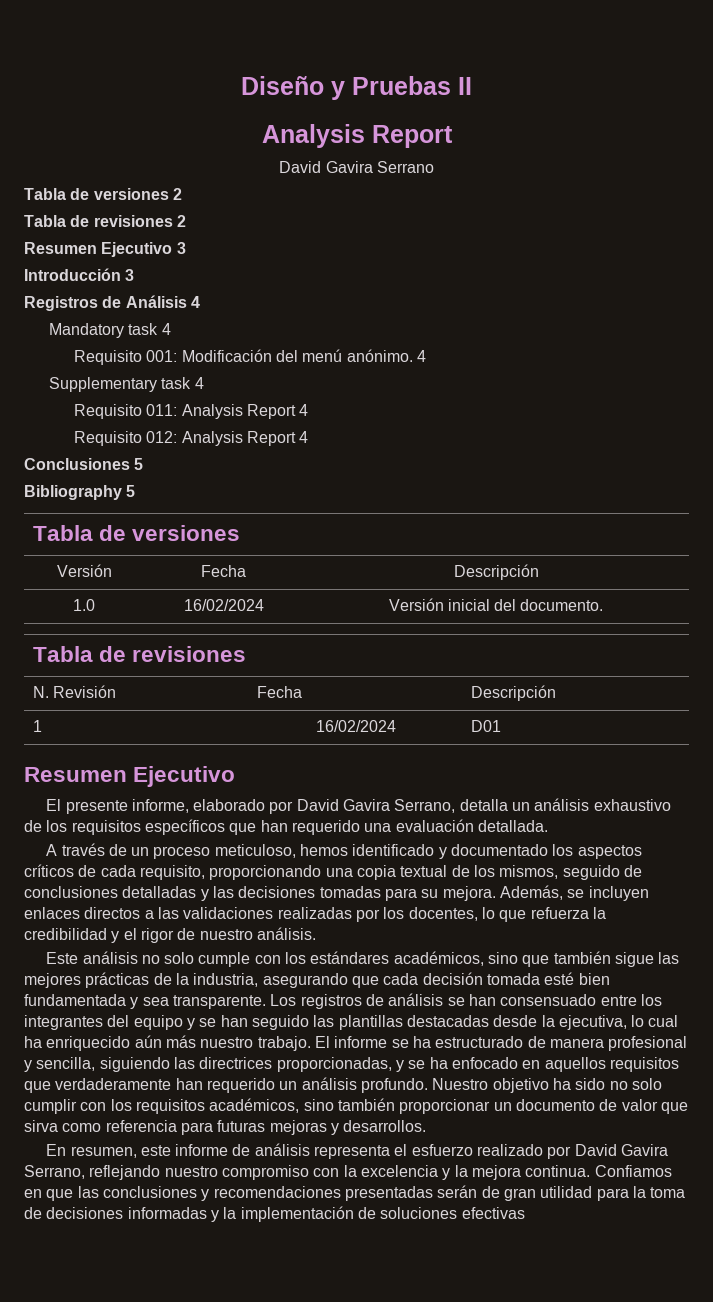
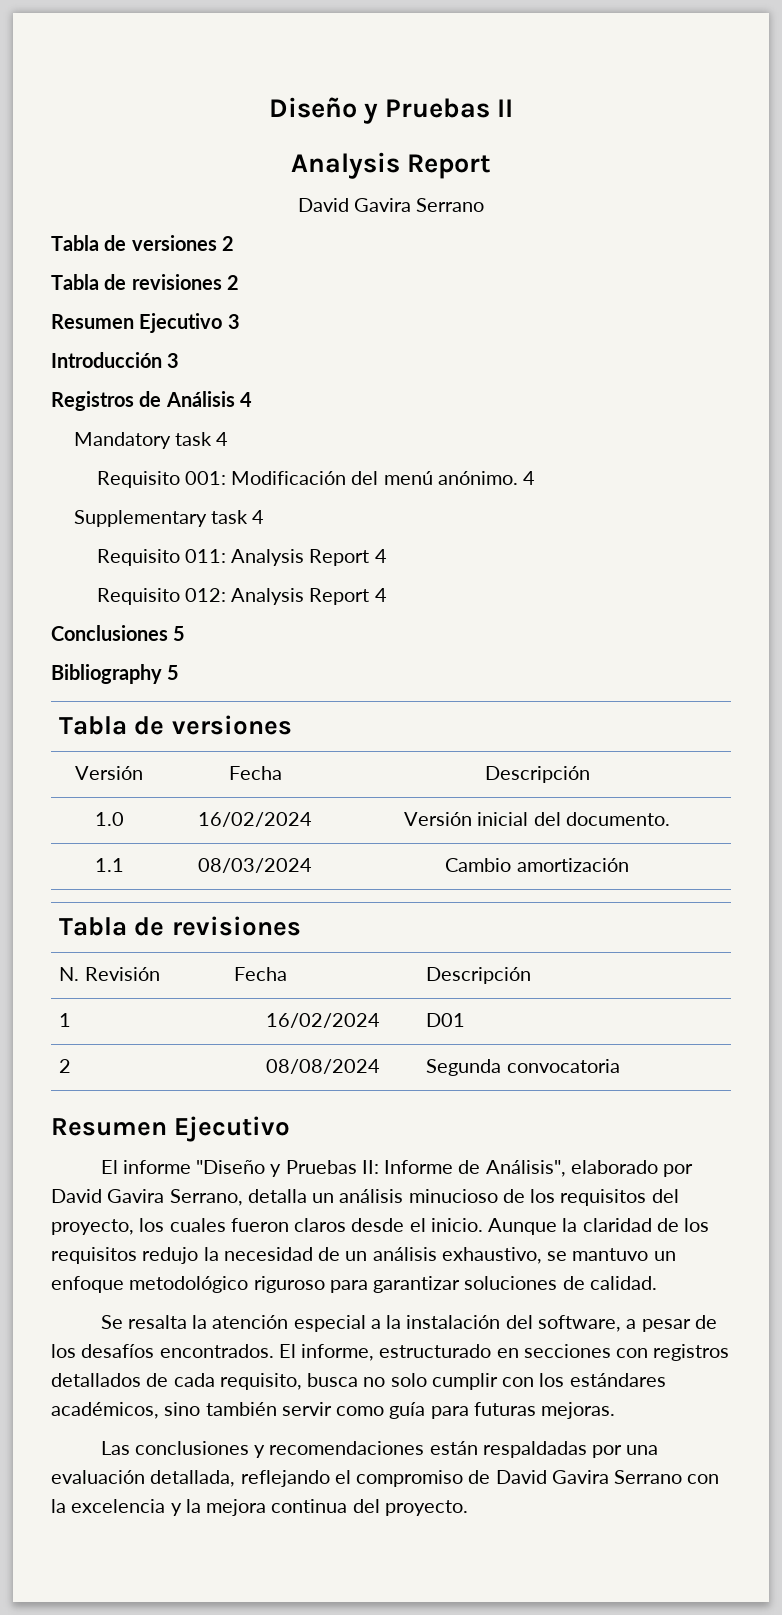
+ 1.1 | 08/03/2024 | Cambio amortización
+ 2 | 08/08/2024 | Segunda convocatoria
- El presente informe, elaborado por David Gavira Serrano, detalla un análisis exhaustivo de los requisitos específicos que han requerido una evaluación detallada.
- A través de un proceso meticuloso, hemos identificado y documentado los aspectos críticos de cada requisito, proporcionando una copia textual de los mismos, seguido de conclusiones detalladas y las decisiones tomadas para su mejora. Además, se incluyen enlaces directos a las validaciones realizadas por los docentes, lo que refuerza la credibilidad y el rigor de nuestro análisis.
- Este análisis no solo cumple con los estándares académicos, sino que también sigue las mejores prácticas de la industria, asegurando que cada decisión tomada esté bien fundamentada y sea transparente. Los registros de análisis se han consensuado entre los integrantes del equipo y se han seguido las plantillas destacadas desde la ejecutiva, lo cual ha enriquecido aún más nuestro trabajo. El informe se ha estructurado de manera profesional y sencilla, siguiendo las directrices proporcionadas, y se ha enfocado en aquellos requisitos que verdaderamente han requerido un análisis profundo. Nuestro objetivo ha sido no solo cumplir con los requisitos académicos, sino también proporcionar un documento de valor que sirva como referencia para futuras mejoras y desarrollos.
- En resumen, este informe de análisis representa el esfuerzo realizado por David Gavira Serrano, reflejando nuestro compromiso con la excelencia y la mejora continua. Confiamos en que las conclusiones y recomendaciones presentadas serán de gran utilidad para la toma de decisiones informadas y la implementación de soluciones efectivas
+ El informe "Diseño y Pruebas II: Informe de Análisis", elaborado por David Gavira Serrano, detalla un análisis minucioso de los requisitos del proyecto, los cuales fueron claros desde el inicio. Aunque la claridad de los requisitos redujo la necesidad de un análisis exhaustivo, se mantuvo un enfoque metodológico riguroso para garantizar soluciones de calidad.
+ Se resalta la atención especial a la instalación del software, a pesar de los desafíos encontrados. El informe, estructurado en secciones con registros detallados de cada requisito, busca no solo cumplir con los estándares académicos, sino también servir como guía para futuras mejoras.
+ Las conclusiones y recomendaciones están respaldadas por una evaluación detallada, reflejando el compromiso de David Gavira Serrano con la excelencia y la mejora continua del proyecto.

